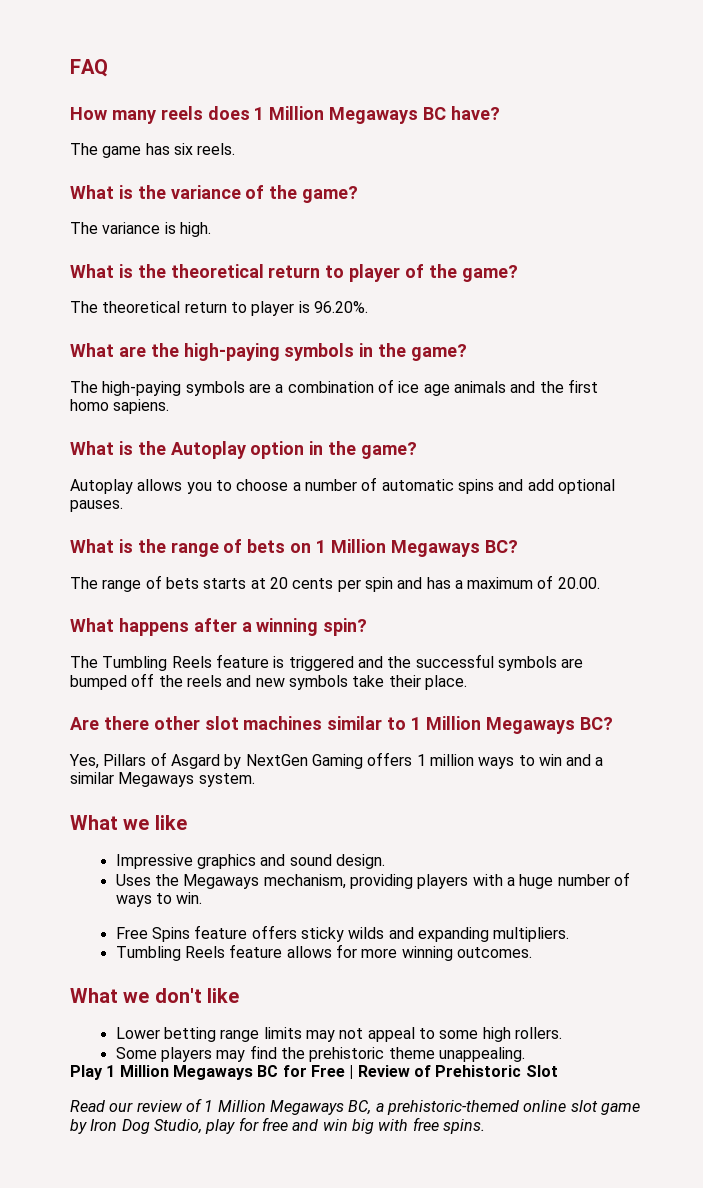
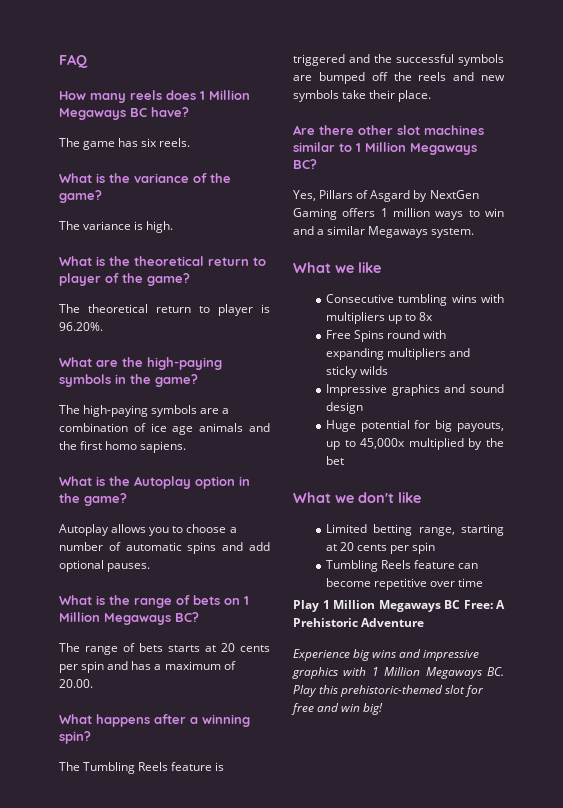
- Impressive graphics and sound design.
- Uses the Megaways mechanism, providing players with a huge number of ways to win.
- Free Spins feature offers sticky wilds and expanding multipliers.
- Tumbling Reels feature allows for more winning outcomes.
+ Consecutive tumbling wins with multipliers up to 8x
+ Free Spins round with expanding multipliers and sticky wilds
+ Impressive graphics and sound design
+ Huge potential for big payouts, up to 45,000x multiplied by the bet
  What we don't like
- Lower betting range limits may not appeal to some high rollers.
- Some players may find the prehistoric theme unappealing.
+ Limited betting range, starting at 20 cents per spin
+ Tumbling Reels feature can become repetitive over time
- Play 1 Million Megaways BC for Free | Review of Prehistoric Slot
- Read our review of 1 Million Megaways BC, a prehistoric-themed online slot game by Iron Dog Studio, play for free and win big with free spins.
+ Play 1 Million Megaways BC Free: A Prehistoric Adventure
+ Experience big wins and impressive graphics with 1 Million Megaways BC. Play this prehistoric-themed slot for free and win big!

